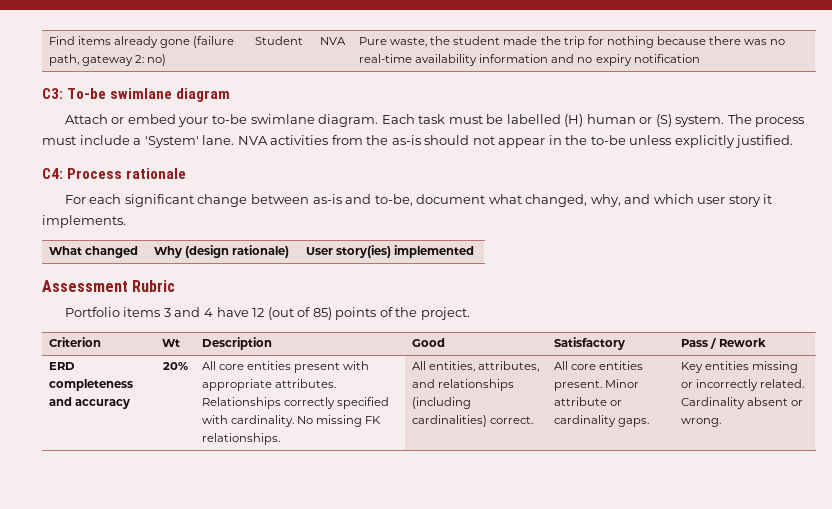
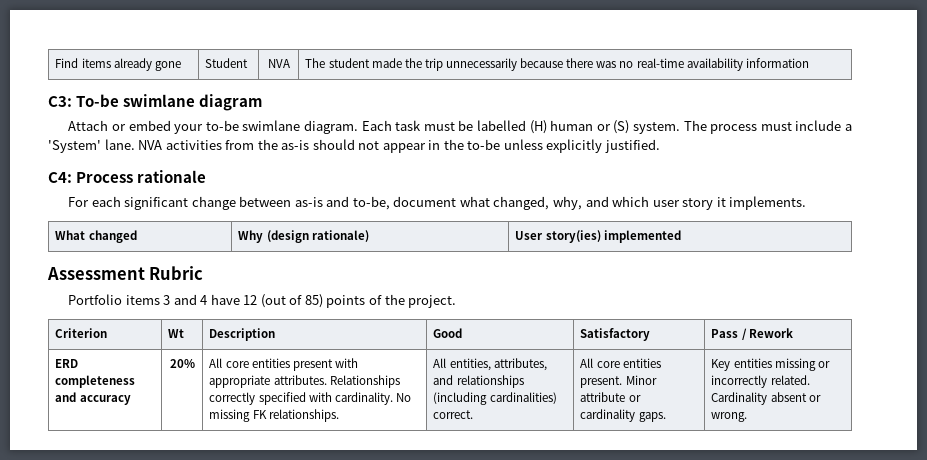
- Find items already gone (failure path, gateway 2: no) | Student | NVA | Pure waste, the student made the trip for nothing because there was no real-time availability information and no expiry notification
+ Find items already gone | Student | NVA | The student made the trip unnecessarily because there was no real-time availability information

